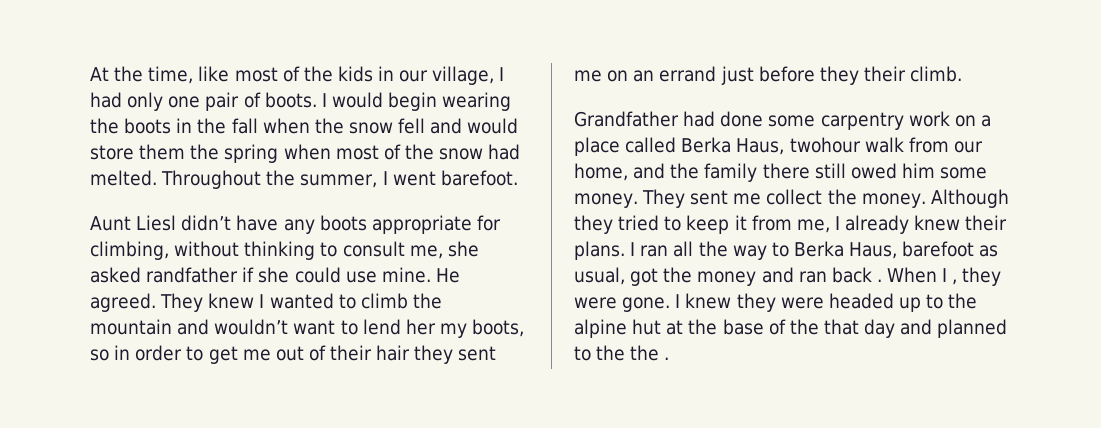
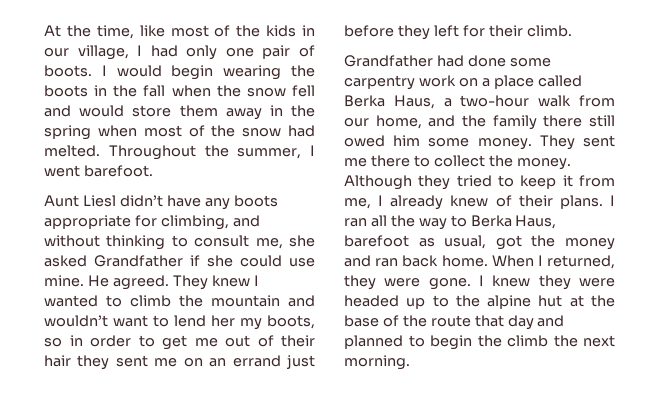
- I would begin wearing the boots in the fall when the snow fell and would store them the spring when most of the snow had melted.
+ I would begin wearing the boots in the fall when the snow fell and would store them away in the spring when most of the snow had melted.
- Aunt Liesl didn’t have any boots appropriate for climbing, without thinking to consult me, she asked randfather if she could use mine.
+ Aunt Liesl didn’t have any boots appropriate for climbing, and without thinking to consult me, she asked Grandfather if she could use mine.
- They knew I wanted to climb the mountain and wouldn’t want to lend her my boots, so in order to get me out of their hair they sent me on an errand just before they their climb.
+ They knew I wanted to climb the mountain and wouldn’t want to lend her my boots, so in order to get me out of their hair they sent me on an errand just before they left for their climb.
- Grandfather had done some carpentry work on a place called Berka Haus, twohour walk from our home, and the family there still owed him some money.
+ Grandfather had done some carpentry work on a place called Berka Haus, a two-hour walk from our home, and the family there still owed him some money.
- They sent me collect the money.
+ They sent me there to collect the money.
- Although they tried to keep it from me, I already knew their plans.
+ Although they tried to keep it from me, I already knew of their plans.
- I ran all the way to Berka Haus, barefoot as usual, got the money and ran back .
+ I ran all the way to Berka Haus, barefoot as usual, got the money and ran back home.
- When I , they were gone.
+ When I returned, they were gone.
- I knew they were headed up to the alpine hut at the base of the that day and planned to the the .
+ I knew they were headed up to the alpine hut at the base of the route that day and planned to begin the climb the next morning.

